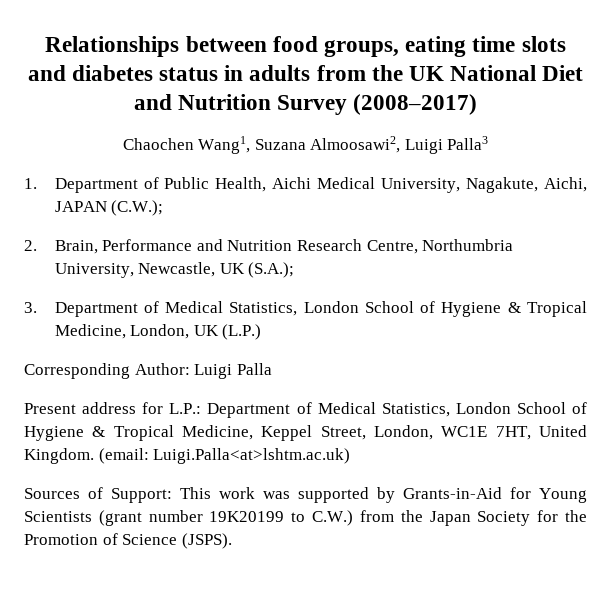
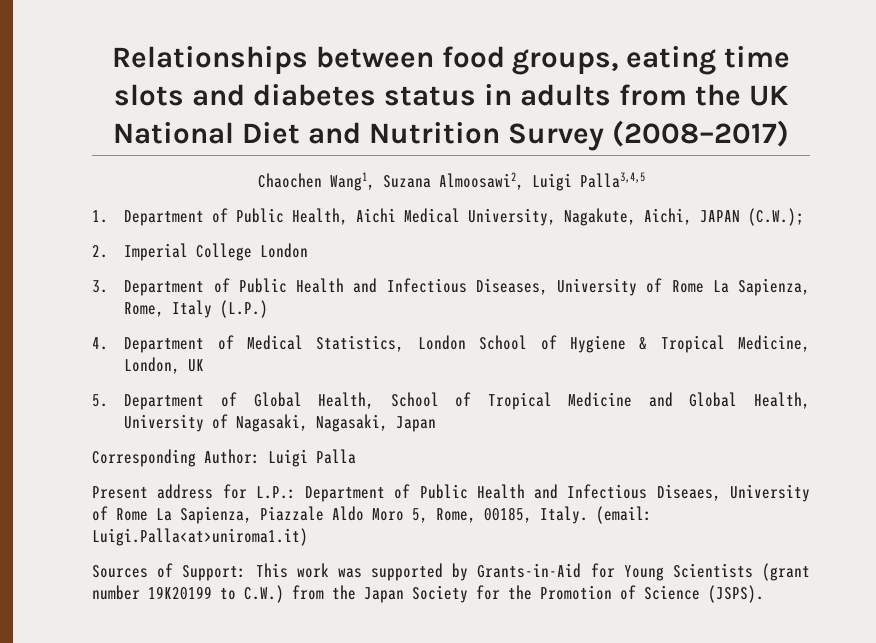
- Chaochen Wang1, Suzana Almoosawi2, Luigi Palla3
+ Chaochen Wang1, Suzana Almoosawi2, Luigi Palla3,4,5
- 2. Brain, Performance and Nutrition Research Centre, Northumbria University, Newcastle, UK (S.A.);
- 3. Department of Medical Statistics, London School of Hygiene & Tropical Medicine, London, UK (L.P.)
+ 2. Imperial College London
+ 3. Department of Public Health and Infectious Diseases, University of Rome La Sapienza, Rome, Italy (L.P.)
+ 4. Department of Medical Statistics, London School of Hygiene & Tropical Medicine, London, UK
+ 5. Department of Global Health, School of Tropical Medicine and Global Health, University of Nagasaki, Nagasaki, Japan
- Present address for L.P.: Department of Medical Statistics, London School of Hygiene & Tropical Medicine, Keppel Street, London, WC1E 7HT, United Kingdom. (email: Luigi.Palla<at>lshtm.ac.uk)
+ Present address for L.P.: Department of Public Health and Infectious Diseaes, University of Rome La Sapienza, Piazzale Aldo Moro 5, Rome, 00185, Italy. (email: Luigi.Palla<at>uniroma1.it)

